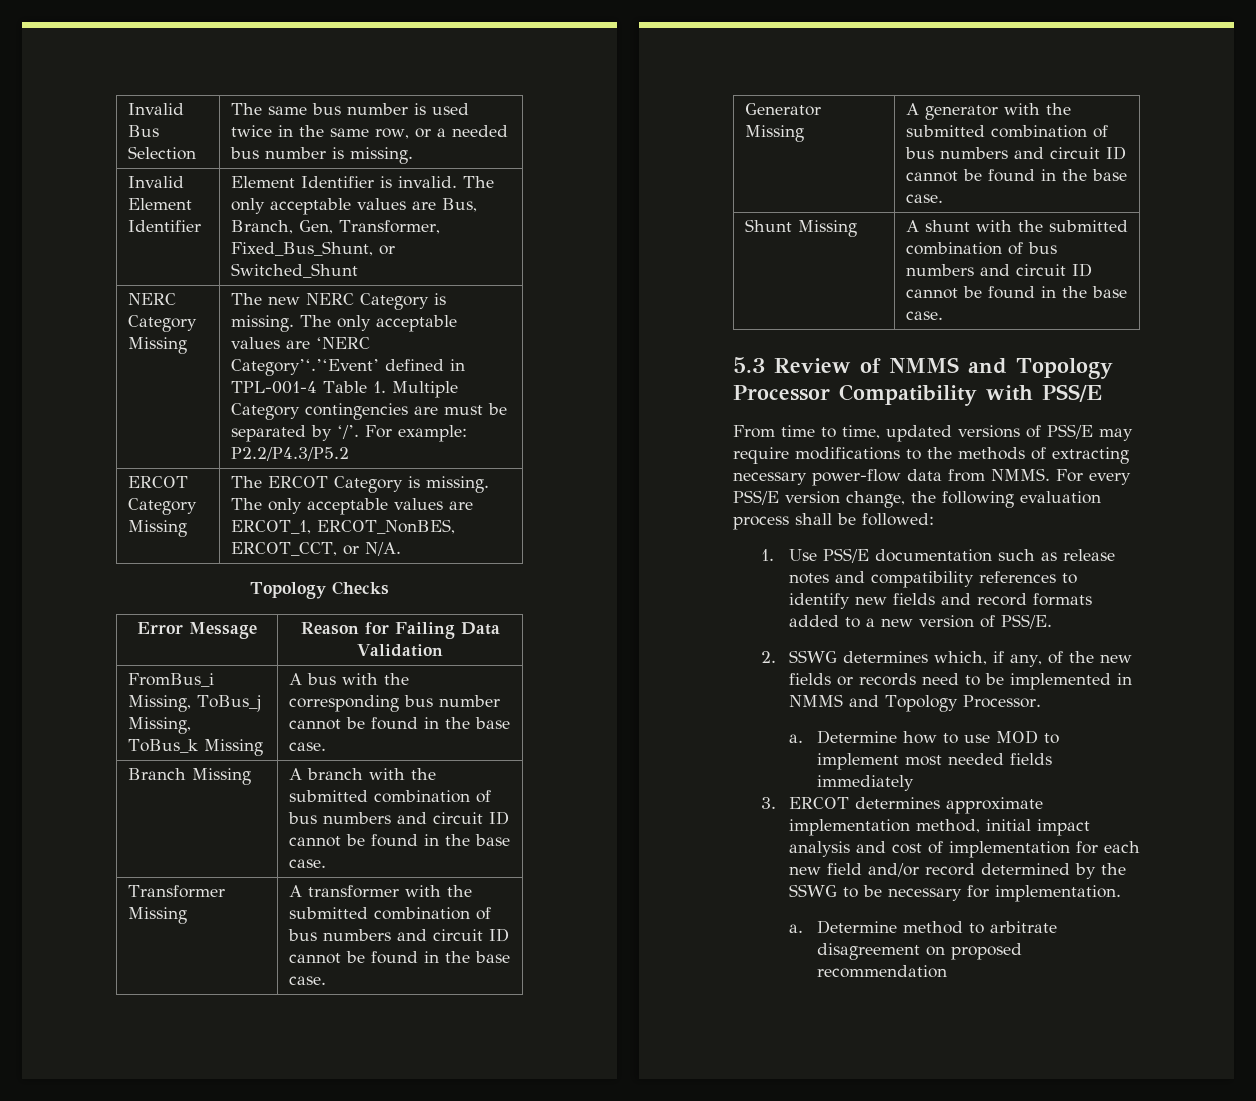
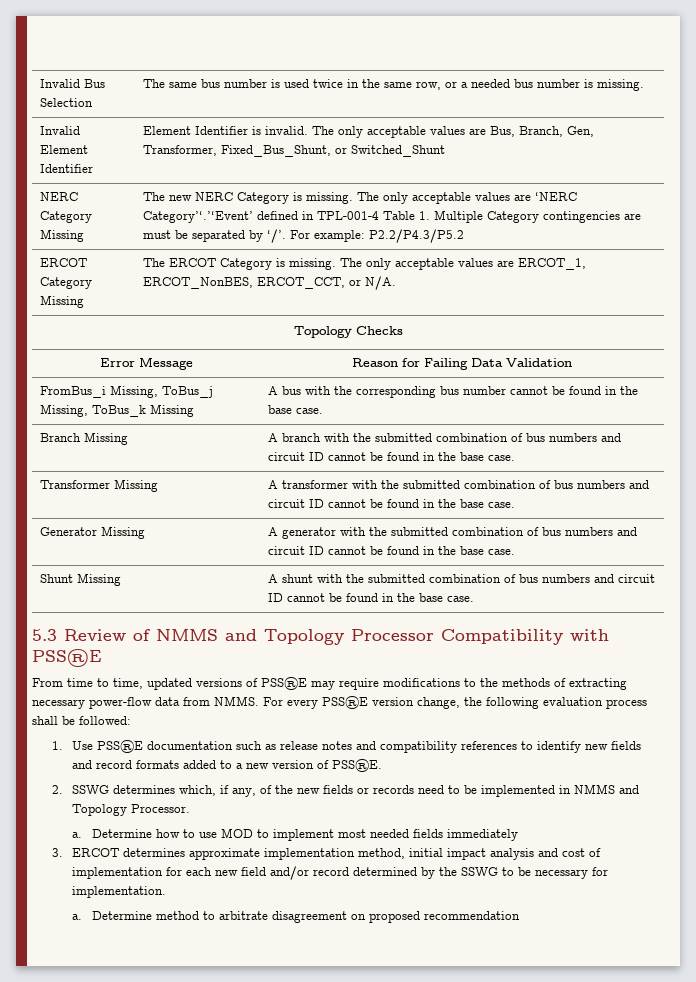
- 5.3 Review of NMMS and Topology Processor Compatibility with PSS/E
+ 5.3 Review of NMMS and Topology Processor Compatibility with PSS®E
- From time to time, updated versions of PSS/E may require modifications to the methods of extracting necessary power-flow data from NMMS.
+ From time to time, updated versions of PSS®E may require modifications to the methods of extracting necessary power-flow data from NMMS.
- For every PSS/E version change, the following evaluation process shall be followed:
+ For every PSS®E version change, the following evaluation process shall be followed:
- 1. Use PSS/E documentation such as release notes and compatibility references to identify new fields and record formats added to a new version of PSS/E.
+ 1. Use PSS®E documentation such as release notes and compatibility references to identify new fields and record formats added to a new version of PSS®E.

